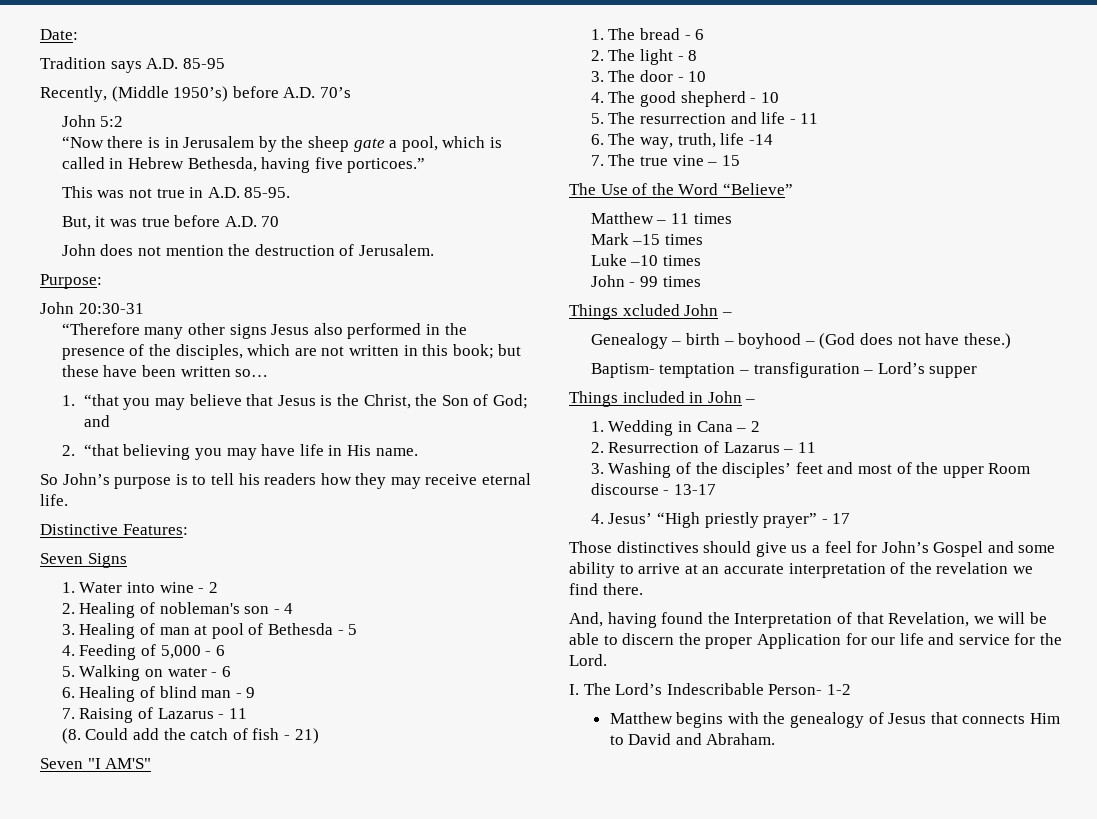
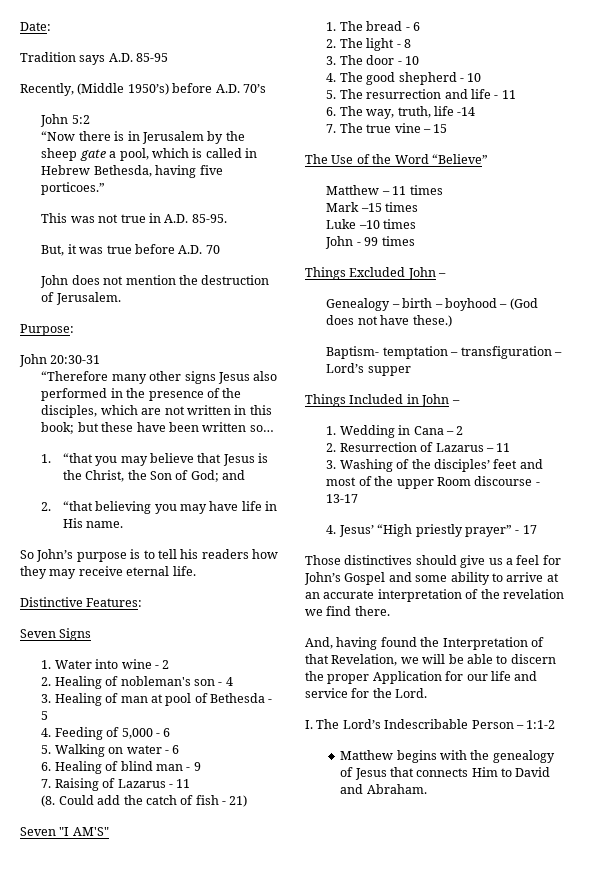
- Things xcluded John –
+ Things Excluded John –
- Things included in John –
+ Things Included in John –
- I. The Lord’s Indescribable Person- 1-2
+ I. The Lord’s Indescribable Person – 1:1-2

